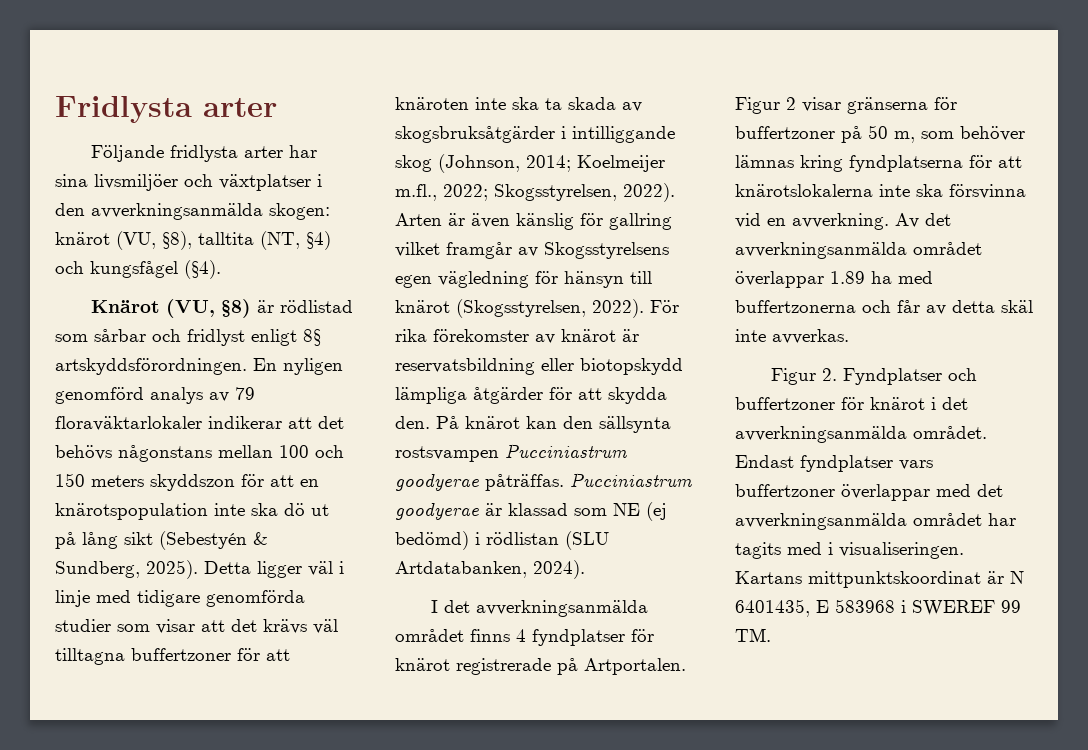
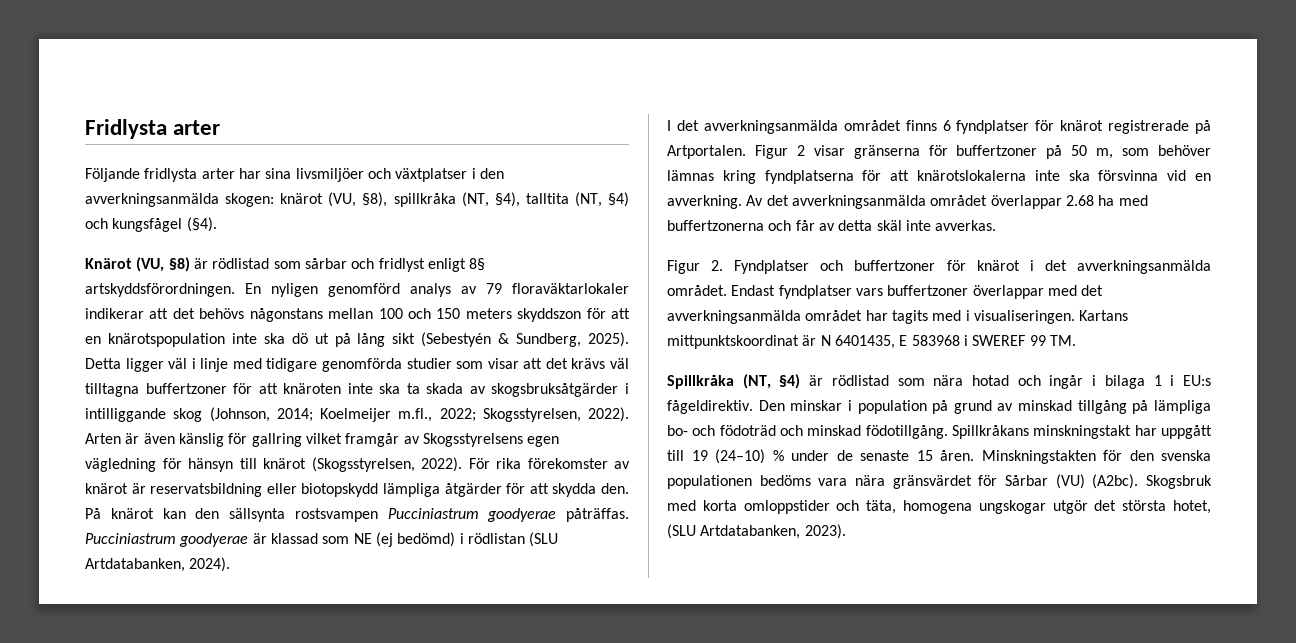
- Följande fridlysta arter har sina livsmiljöer och växtplatser i den avverkningsanmälda skogen: knärot (VU, §8), talltita (NT, §4) och kungsfågel (§4).
+ Följande fridlysta arter har sina livsmiljöer och växtplatser i den avverkningsanmälda skogen: knärot (VU, §8), spillkråka (NT, §4), talltita (NT, §4) och kungsfågel (§4).
- I det avverkningsanmälda området finns 4 fyndplatser för knärot registrerade på Artportalen.
+ I det avverkningsanmälda området finns 6 fyndplatser för knärot registrerade på Artportalen.
- Av det avverkningsanmälda området överlappar 1.89 ha med buffertzonerna och får av detta skäl inte avverkas.
+ Av det avverkningsanmälda området överlappar 2.68 ha med buffertzonerna och får av detta skäl inte avverkas.
+ Spillkråka (NT, §4) är rödlistad som nära hotad och ingår i bilaga 1 i EU:s fågeldirektiv. Den minskar i population på grund av minskad tillgång på lämpliga bo- och födoträd och minskad födotillgång. Spillkråkans minskningstakt har uppgått till 19 (24–10) % under de senaste 15 åren. Minskningstakten för den svenska populationen bedöms vara nära gränsvärdet för Sårbar (VU) (A2bc). Skogsbruk med korta omloppstider och täta, homogena ungskogar utgör det största hotet, (SLU Artdatabanken, 2023).

